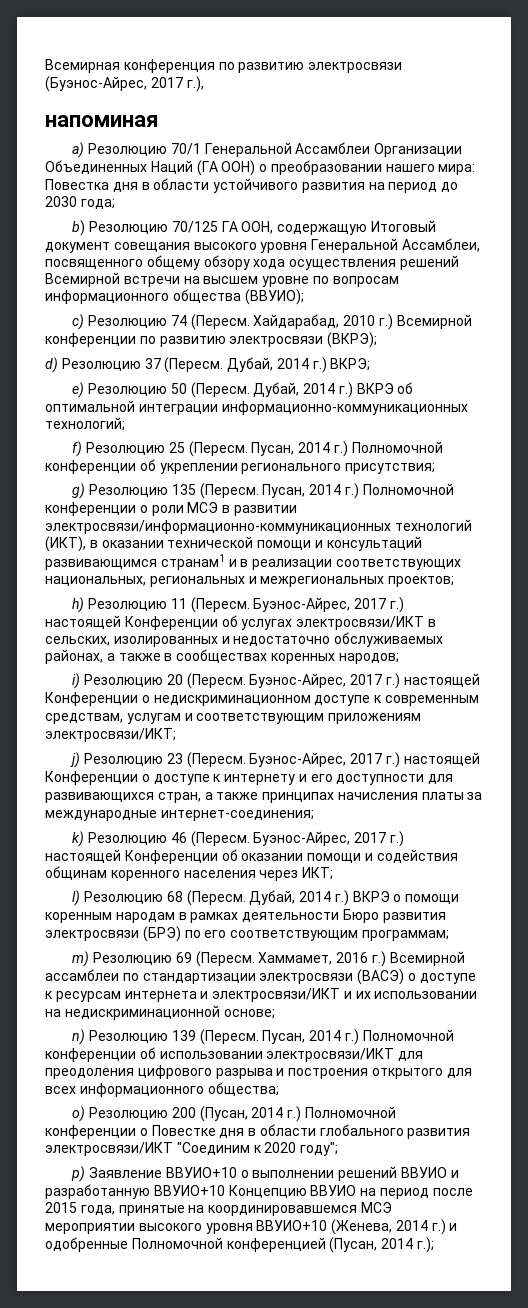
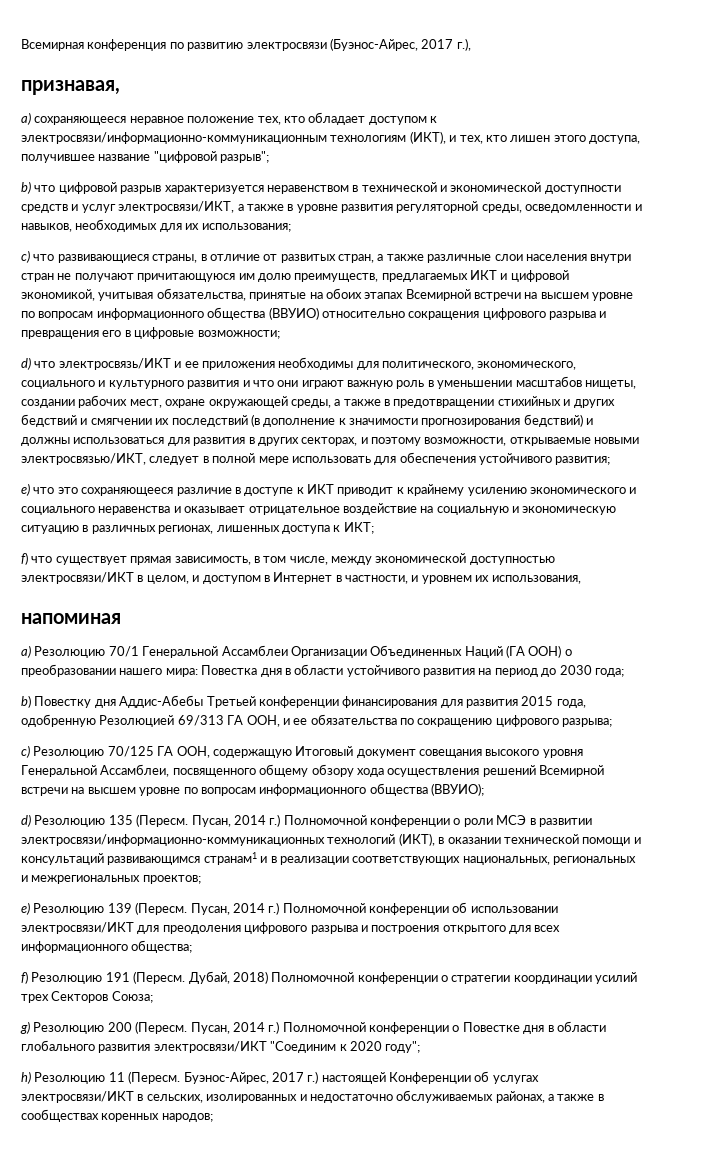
+ признавая,
+ a) сохраняющееся неравное положение тех, кто обладает доступом к электросвязи/информационно-коммуникационным технологиям (ИКТ), и тех, кто лишен этого доступа, получившее название "цифровой разрыв";
+ b) что цифровой разрыв характеризуется неравенством в технической и экономической доступности средств и услуг электросвязи/ИКТ, а также в уровне развития регуляторной среды, осведомленности и навыков, необходимых для их использования;
+ c) что развивающиеся страны, в отличие от развитых стран, а также различные слои населения внутри стран не получают причитающуюся им долю преимуществ, предлагаемых ИКТ и цифровой экономикой, учитывая обязательства, принятые на обоих этапах Всемирной встречи на высшем уровне по вопросам информационного общества (ВВУИО) относительно сокращения цифрового разрыва и превращения его в цифровые возможности;
+ d) что электросвязь/ИКТ и ее приложения необходимы для политического, экономического, социального и культурного развития и что они играют важную роль в уменьшении масштабов нищеты, создании рабочих мест, охране окружающей среды, а также в предотвращении стихийных и других бедствий и смягчении их последствий (в дополнение к значимости прогнозирования бедствий) и должны использоваться для развития в других секторах, и поэтому возможности, открываемые новыми электросвязью/ИКТ, следует в полной мере использовать для обеспечения устойчивого развития;
+ e) что это сохраняющееся различие в доступе к ИКТ приводит к крайнему усилению экономического и социального неравенства и оказывает отрицательное воздействие на социальную и экономическую ситуацию в различных регионах, лишенных доступа к ИКТ;
+ f) что существует прямая зависимость, в том числе, между экономической доступностью электросвязи/ИКТ в целом, и доступом в Интернет в частности, и уровнем их использования,
- b) Резолюцию 70/125 ГА ООН, содержащую Итоговый документ совещания высокого уровня Генеральной Ассамблеи, посвященного общему обзору хода осуществления решений Всемирной встречи на высшем уровне по вопросам информационного общества (ВВУИО);
+ b) Повестку дня Аддис-Абебы Третьей конференции финансирования для развития 2015 года, одобренную Резолюцией 69/313 ГА ООН, и ее обязательства по сокращению цифрового разрыва;
+ c) Резолюцию 70/125 ГА ООН, содержащую Итоговый документ совещания высокого уровня Генеральной Ассамблеи, посвященного общему обзору хода осуществления решений Всемирной встречи на высшем уровне по вопросам информационного общества (ВВУИО);
- c) Резолюцию 74 (Пересм. Хайдарабад, 2010 г.) Всемирной конференции по развитию электросвязи (ВКРЭ);
- d) Резолюцию 37 (Пересм. Дубай, 2014 г.) ВКРЭ;
- e) Резолюцию 50 (Пересм. Дубай, 2014 г.) ВКРЭ об оптимальной интеграции информационно-коммуникационных технологий;
- f) Резолюцию 25 (Пересм. Пусан, 2014 г.) Полномочной конференции об укреплении регионального присутствия;
- g) Резолюцию 135 (Пересм.
+ d) Резолюцию 135 (Пересм.
+ e) Резолюцию 139 (Пересм. Пусан, 2014 г.) Полномочной конференции об использовании электросвязи/ИКТ для преодоления цифрового разрыва и построения открытого для всех информационного общества;
+ f) Резолюцию 191 (Пересм. Дубай, 2018) Полномочной конференции о стратегии координации усилий трех Секторов Союза;
+ g) Резолюцию 200 (Пересм. Пусан, 2014 г.) Полномочной конференции о Повестке дня в области глобального развития электросвязи/ИКТ "Соединим к 2020 году";
- i) Резолюцию 20 (Пересм. Буэнос-Айрес, 2017 г.) настоящей Конференции о недискриминационном доступе к современным средствам, услугам и соответствующим приложениям электросвязи/ИКТ;
- j) Резолюцию 23 (Пересм. Буэнос-Айрес, 2017 г.) настоящей Конференции о доступе к интернету и его доступности для развивающихся стран, а также принципах начисления платы за международные интернет-соединения;
- k) Резолюцию 46 (Пересм. Буэнос-Айрес, 2017 г.) настоящей Конференции об оказании помощи и содействия общинам коренного населения через ИКТ;
- l) Резолюцию 68 (Пересм. Дубай, 2014 г.) ВКРЭ о помощи коренным народам в рамках деятельности Бюро развития электросвязи (БРЭ) по его соответствующим программам;
- m) Резолюцию 69 (Пересм. Хаммамет, 2016 г.) Всемирной ассамблеи по стандартизации электросвязи (ВАСЭ) о доступе к ресурсам интернета и электросвязи/ИКТ и их использовании на недискриминационной основе;
- n) Резолюцию 139 (Пересм. Пусан, 2014 г.) Полномочной конференции об использовании электросвязи/ИКТ для преодоления цифрового разрыва и построения открытого для всех информационного общества;
- o) Резолюцию 200 (Пусан, 2014 г.) Полномочной конференции о Повестке дня в области глобального развития электросвязи/ИКТ "Соединим к 2020 году";
- p) Заявление ВВУИО+10 о выполнении решений ВВУИО и разработанную ВВУИО+10 Концепцию ВВУИО на период после 2015 года, принятые на координировавшемся МСЭ мероприятии высокого уровня ВВУИО+10 (Женева, 2014 г.) и одобренные Полномочной конференцией (Пусан, 2014 г.);

